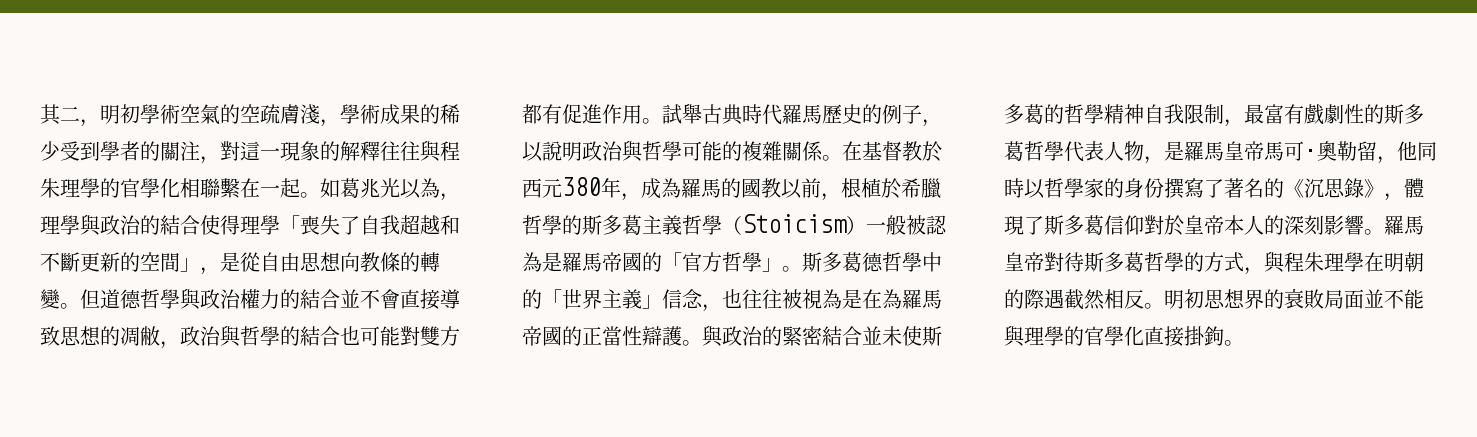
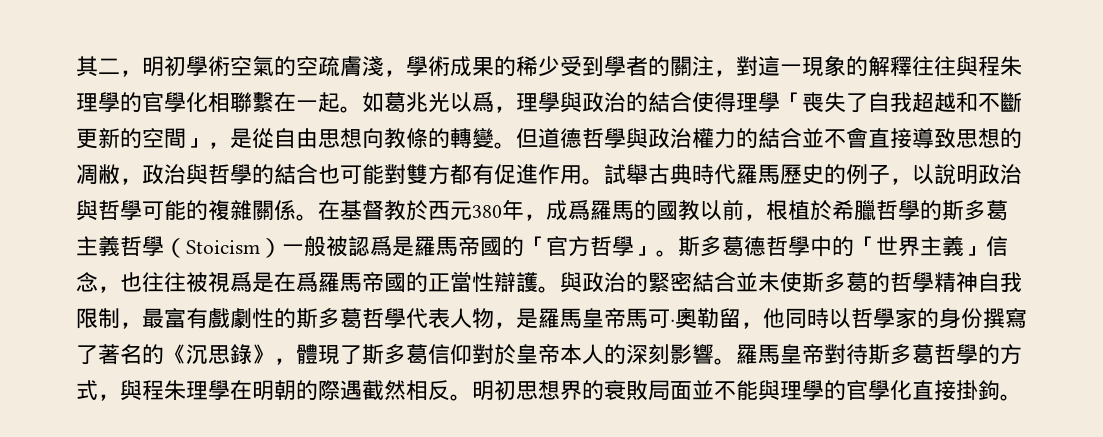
- 如葛兆光以為，理學與政治的結合使得理學「喪失了自我超越和不斷更新的空間」，是從自由思想向教條的轉變。
+ 如葛兆光以爲，理學與政治的結合使得理學「喪失了自我超越和不斷更新的空間」，是從自由思想向教條的轉變。
- 在基督教於西元380年，成為羅馬的國教以前，根植於希臘哲學的斯多葛主義哲學（Stoicism）一般被認為是羅馬帝國的「官方哲學」。
+ 在基督教於西元380年，成爲羅馬的國教以前，根植於希臘哲學的斯多葛主義哲學（Stoicism）一般被認爲是羅馬帝國的「官方哲學」。
- 斯多葛德哲學中的「世界主義」信念，也往往被視為是在為羅馬帝國的正當性辯護。
+ 斯多葛德哲學中的「世界主義」信念，也往往被視爲是在爲羅馬帝國的正當性辯護。

